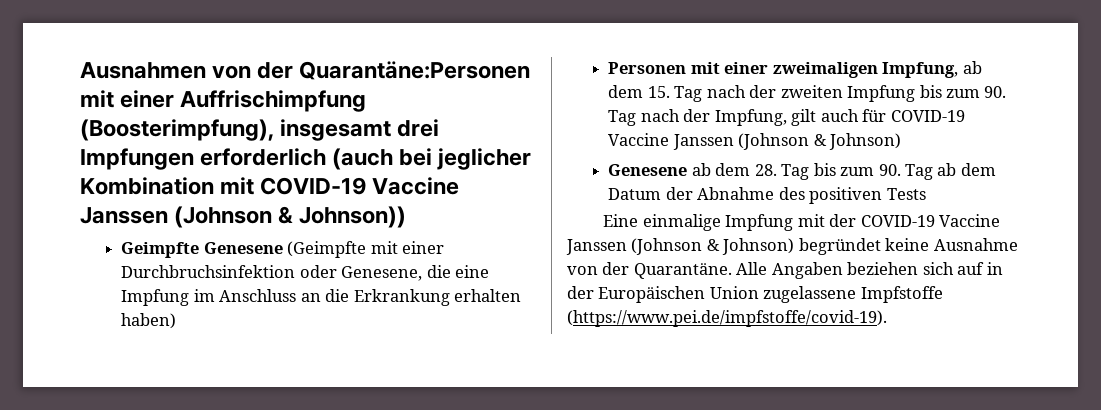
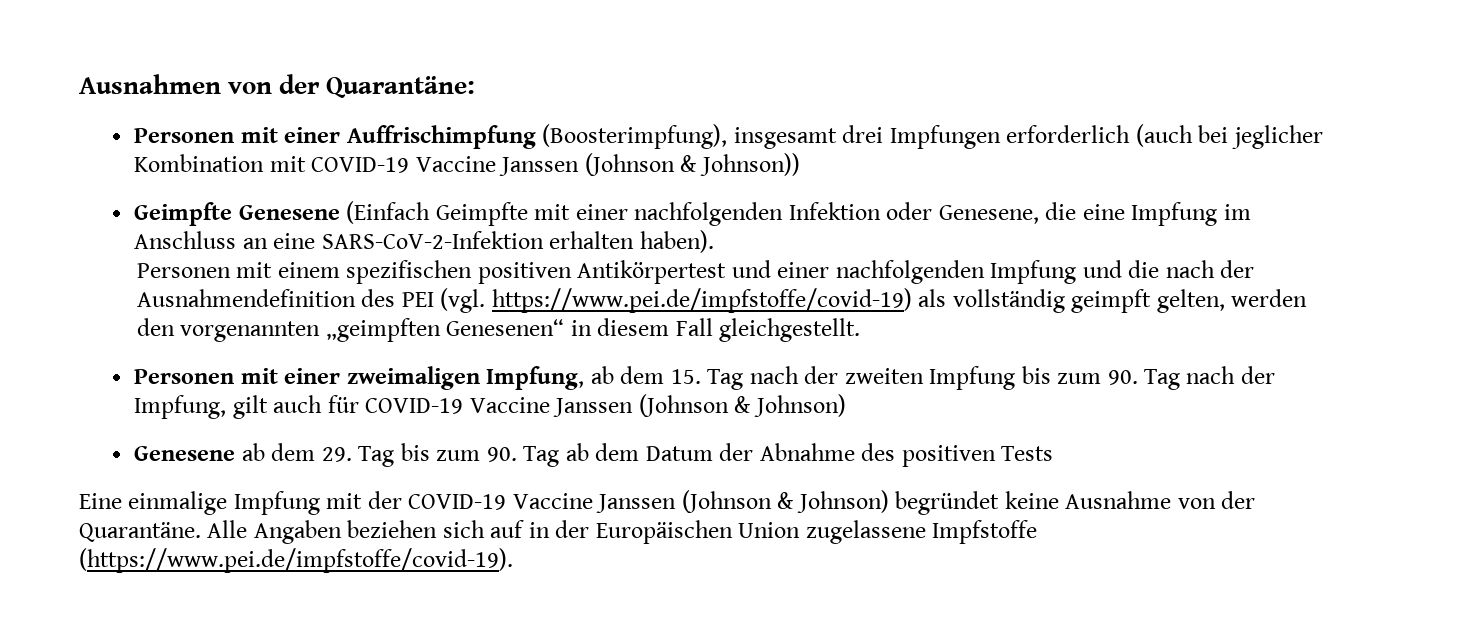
- Ausnahmen von der Quarantäne:Personen mit einer Auffrischimpfung (Boosterimpfung), insgesamt drei Impfungen erforderlich (auch bei jeglicher Kombination mit COVID-19 Vaccine Janssen (Johnson & Johnson))
+ Ausnahmen von der Quarantäne:
+ Personen mit einer Auffrischimpfung (Boosterimpfung), insgesamt drei Impfungen erforderlich (auch bei jeglicher Kombination mit COVID-19 Vaccine Janssen (Johnson & Johnson))
- Geimpfte Genesene (Geimpfte mit einer Durchbruchsinfektion oder Genesene, die eine Impfung im Anschluss an die Erkrankung erhalten haben)
+ Geimpfte Genesene (Einfach Geimpfte mit einer nachfolgenden Infektion oder Genesene, die eine Impfung im Anschluss an eine SARS-CoV-2-Infektion erhalten haben).
+ Personen mit einem spezifischen positiven Antikörpertest und einer nachfolgenden Impfung und die nach der Ausnahmendefinition des PEI (vgl. https://www.pei.de/impfstoffe/covid-19) als vollständig geimpft gelten, werden den vorgenannten „geimpften Genesenen“ in diesem Fall gleichgestellt.
- Genesene ab dem 28. Tag bis zum 90. Tag ab dem Datum der Abnahme des positiven Tests
+ Genesene ab dem 29. Tag bis zum 90. Tag ab dem Datum der Abnahme des positiven Tests

